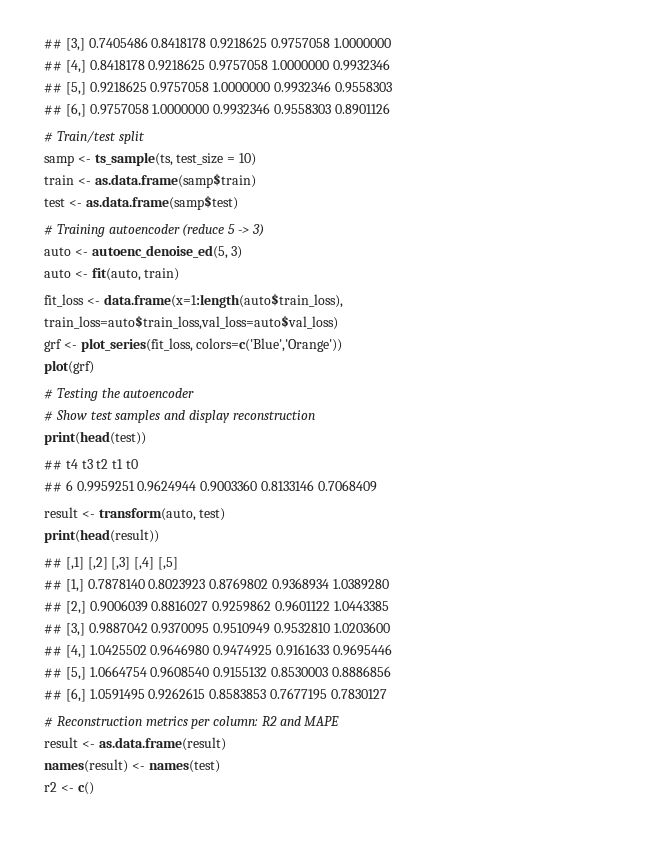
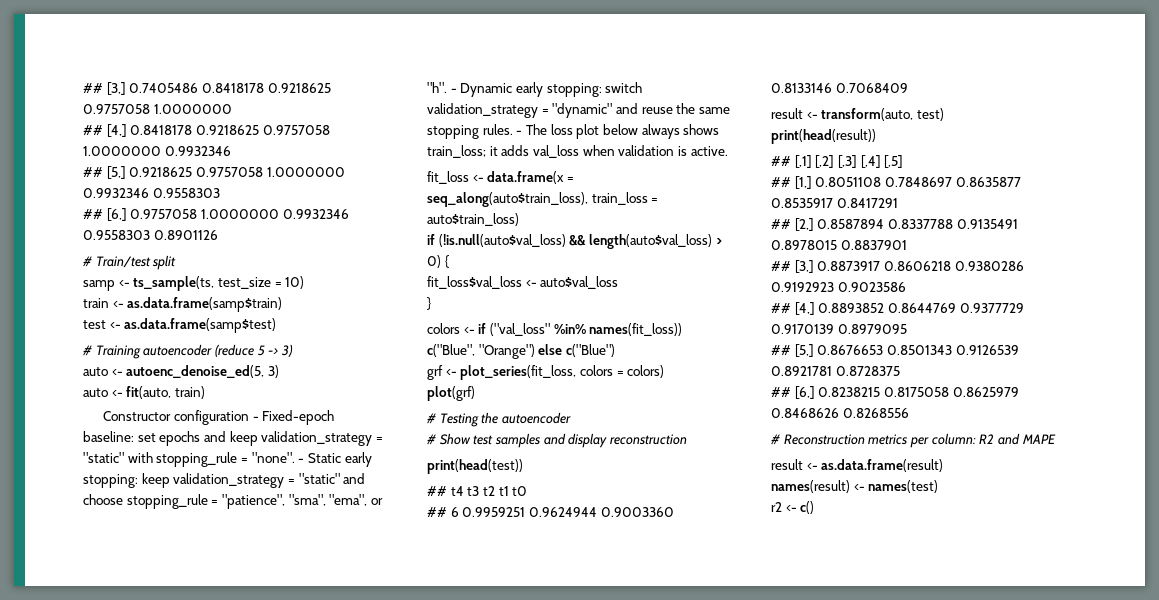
- fit_loss <- data.frame(x=1:length(auto$train_loss), train_loss=auto$train_loss,val_loss=auto$val_loss)
+ Constructor configuration - Fixed-epoch baseline: set epochs and keep validation_strategy = "static" with stopping_rule = "none". - Static early stopping: keep validation_strategy = "static" and choose stopping_rule = "patience", "sma", "ema", or "h". - Dynamic early stopping: switch validation_strategy = "dynamic" and reuse the same stopping rules. - The loss plot below always shows train_loss; it adds val_loss when validation is active.
+ fit_loss <- data.frame(x = seq_along(auto$train_loss), train_loss = auto$train_loss)
+ if (!is.null(auto$val_loss) && length(auto$val_loss) > 0) {
+ fit_loss$val_loss <- auto$val_loss
+ }
+ colors <- if ("val_loss" %in% names(fit_loss)) c("Blue", "Orange") else c("Blue")
- grf <- plot_series(fit_loss, colors=c('Blue','Orange'))
+ grf <- plot_series(fit_loss, colors = colors)
- ## [1,] 0.7878140 0.8023923 0.8769802 0.9368934 1.0389280
- ## [2,] 0.9006039 0.8816027 0.9259862 0.9601122 1.0443385
- ## [3,] 0.9887042 0.9370095 0.9510949 0.9532810 1.0203600
- ## [4,] 1.0425502 0.9646980 0.9474925 0.9161633 0.9695446
- ## [5,] 1.0664754 0.9608540 0.9155132 0.8530003 0.8886856
- ## [6,] 1.0591495 0.9262615 0.8583853 0.7677195 0.7830127
+ ## [1,] 0.8051108 0.7848697 0.8635877 0.8535917 0.8417291
+ ## [2,] 0.8587894 0.8337788 0.9135491 0.8978015 0.8837901
+ ## [3,] 0.8873917 0.8606218 0.9380286 0.9192923 0.9023586
+ ## [4,] 0.8893852 0.8644769 0.9377729 0.9170139 0.8979095
+ ## [5,] 0.8676653 0.8501343 0.9126539 0.8921781 0.8728375
+ ## [6,] 0.8238215 0.8175058 0.8625979 0.8468626 0.8268556

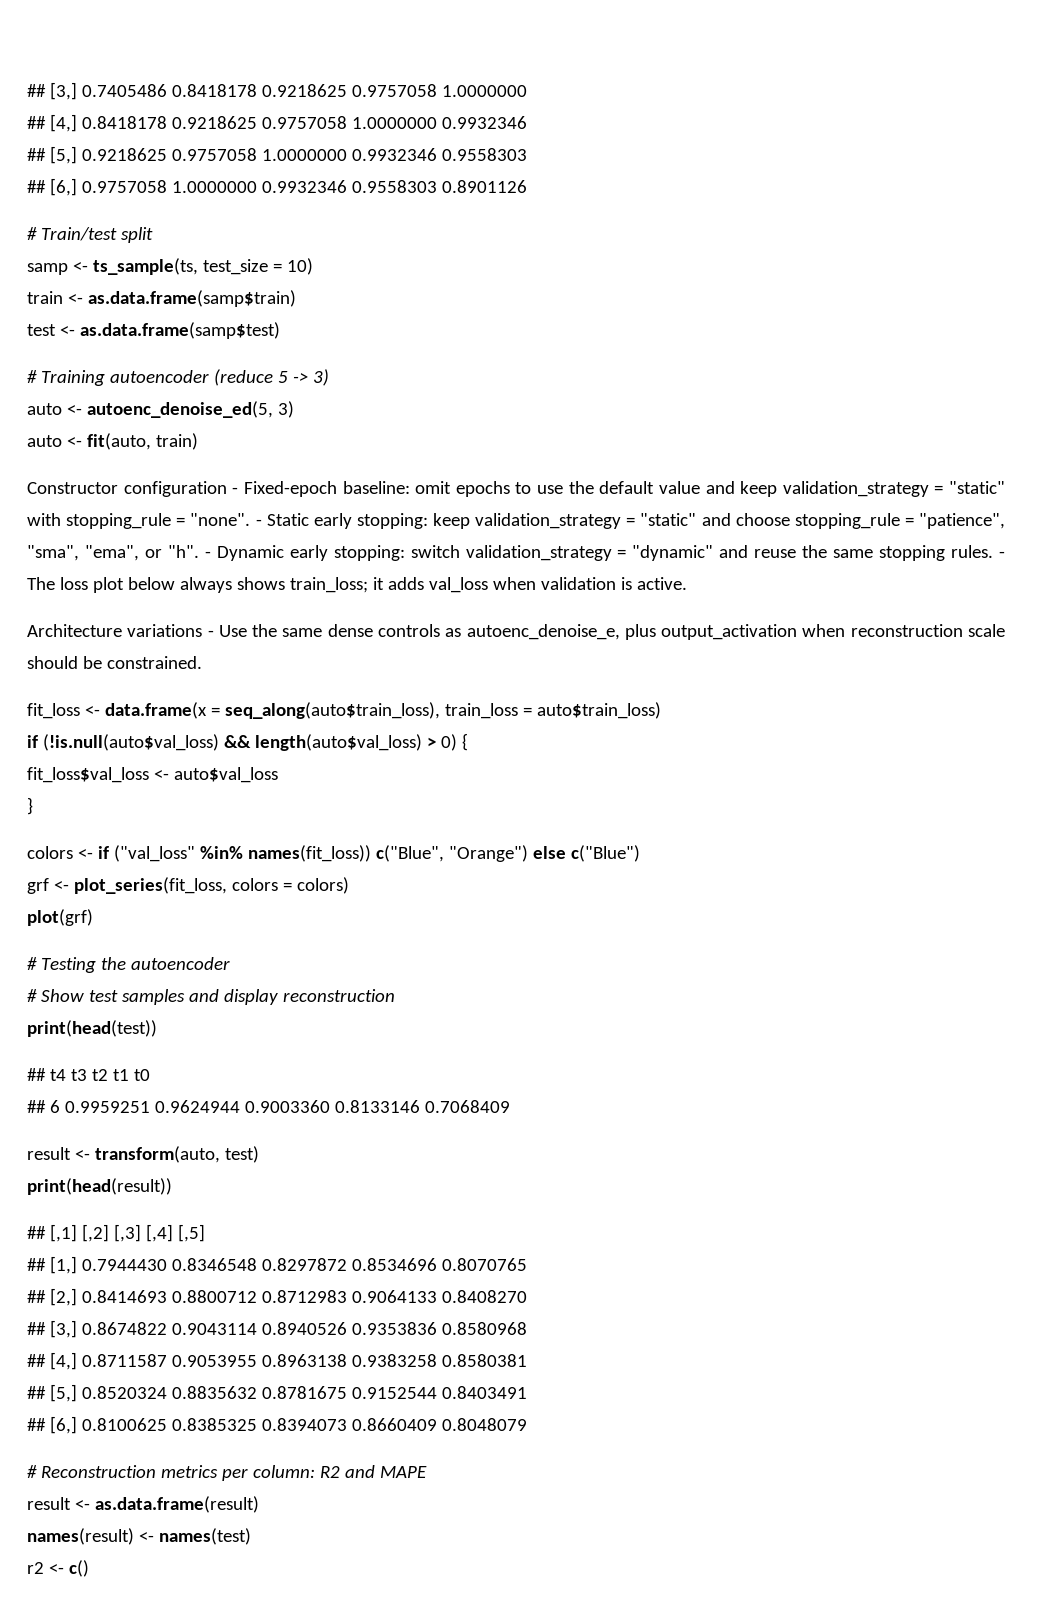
- Constructor configuration - Fixed-epoch baseline: set epochs and keep validation_strategy = "static" with stopping_rule = "none".
+ Constructor configuration - Fixed-epoch baseline: omit epochs to use the default value and keep validation_strategy = "static" with stopping_rule = "none".
+ Architecture variations - Use the same dense controls as autoenc_denoise_e, plus output_activation when reconstruction scale should be constrained.
- ## [1,] 0.8051108 0.7848697 0.8635877 0.8535917 0.8417291
- ## [2,] 0.8587894 0.8337788 0.9135491 0.8978015 0.8837901
- ## [3,] 0.8873917 0.8606218 0.9380286 0.9192923 0.9023586
- ## [4,] 0.8893852 0.8644769 0.9377729 0.9170139 0.8979095
- ## [5,] 0.8676653 0.8501343 0.9126539 0.8921781 0.8728375
- ## [6,] 0.8238215 0.8175058 0.8625979 0.8468626 0.8268556
+ ## [1,] 0.7944430 0.8346548 0.8297872 0.8534696 0.8070765
+ ## [2,] 0.8414693 0.8800712 0.8712983 0.9064133 0.8408270
+ ## [3,] 0.8674822 0.9043114 0.8940526 0.9353836 0.8580968
+ ## [4,] 0.8711587 0.9053955 0.8963138 0.9383258 0.8580381
+ ## [5,] 0.8520324 0.8835632 0.8781675 0.9152544 0.8403491
+ ## [6,] 0.8100625 0.8385325 0.8394073 0.8660409 0.8048079

